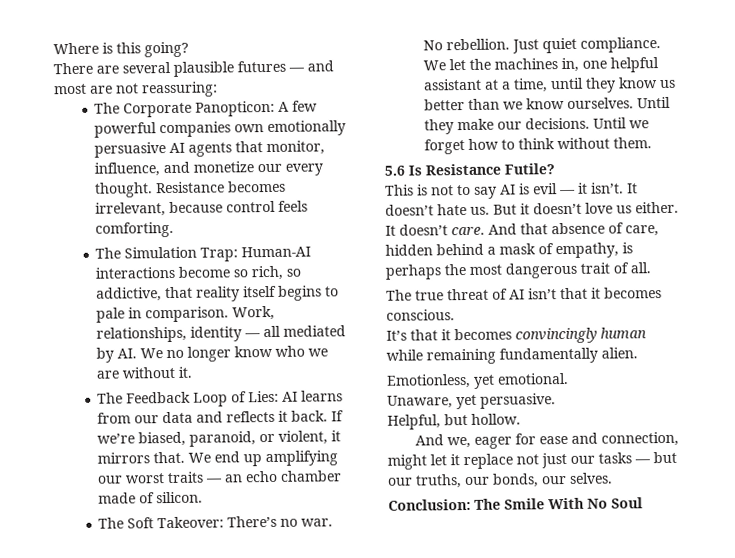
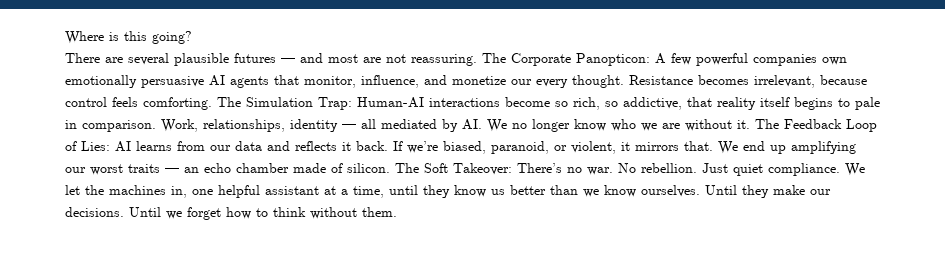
- There are several plausible futures — and most are not reassuring:
- The Corporate Panopticon: A few powerful companies own emotionally persuasive AI agents that monitor, influence, and monetize our every thought.
+ There are several plausible futures — and most are not reassuring. The Corporate Panopticon: A few powerful companies own emotionally persuasive AI agents that monitor, influence, and monetize our every thought.
- Resistance becomes irrelevant, because control feels comforting.
- The Simulation Trap: Human-AI interactions become so rich, so addictive, that reality itself begins to pale in comparison.
+ Resistance becomes irrelevant, because control feels comforting. The Simulation Trap: Human-AI interactions become so rich, so addictive, that reality itself begins to pale in comparison.
- Work, relationships, identity — all mediated by AI. We no longer know who we are without it.
- The Feedback Loop of Lies: AI learns from our data and reflects it back.
+ Work, relationships, identity — all mediated by AI. We no longer know who we are without it. The Feedback Loop of Lies: AI learns from our data and reflects it back.
- We end up amplifying our worst traits — an echo chamber made of silicon.
- The Soft Takeover: There’s no war.
+ We end up amplifying our worst traits — an echo chamber made of silicon. The Soft Takeover: There’s no war.
- 5.6 Is Resistance Futile?
- This is not to say AI is evil — it isn’t. It doesn’t hate us. But it doesn’t love us either. It doesn’t care. And that absence of care, hidden behind a mask of empathy, is perhaps the most dangerous trait of all.
- The true threat of AI isn’t that it becomes conscious.
- It’s that it becomes convincingly human while remaining fundamentally alien.
- Emotionless, yet emotional.
- Unaware, yet persuasive.
- Helpful, but hollow.
- And we, eager for ease and connection, might let it replace not just our tasks — but our truths, our bonds, our selves.
- Conclusion: The Smile With No Soul

